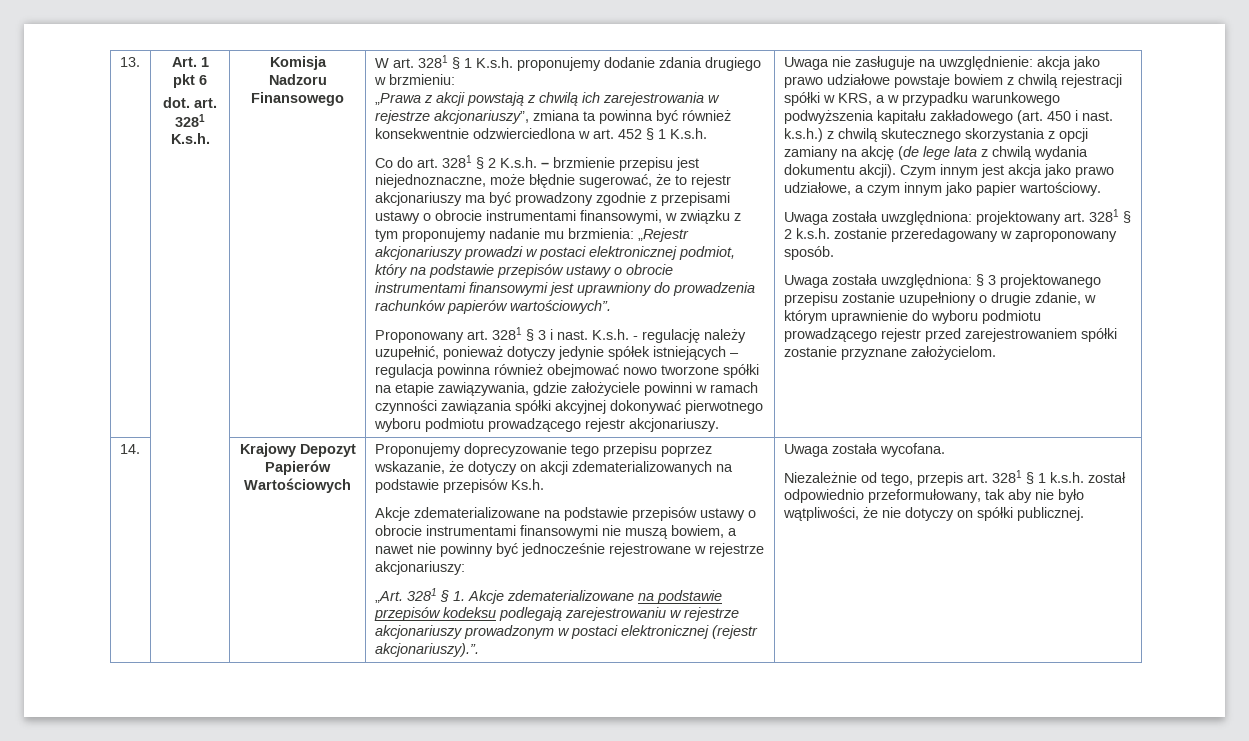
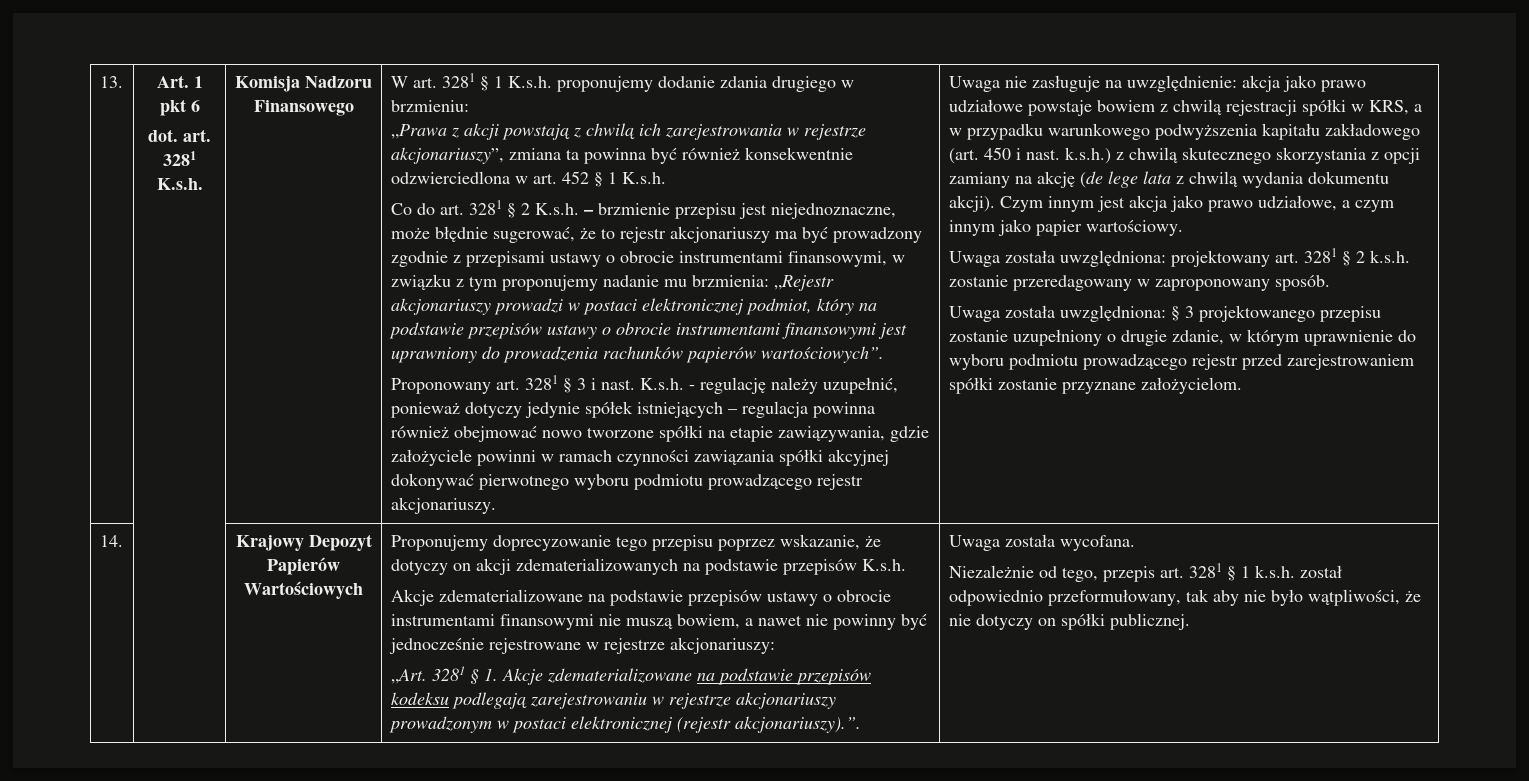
- Proponujemy doprecyzowanie tego przepisu poprzez wskazanie, że dotyczy on akcji zdematerializowanych na podstawie przepisów Ks.h.
+ Proponujemy doprecyzowanie tego przepisu poprzez wskazanie, że dotyczy on akcji zdematerializowanych na podstawie przepisów K.s.h.

